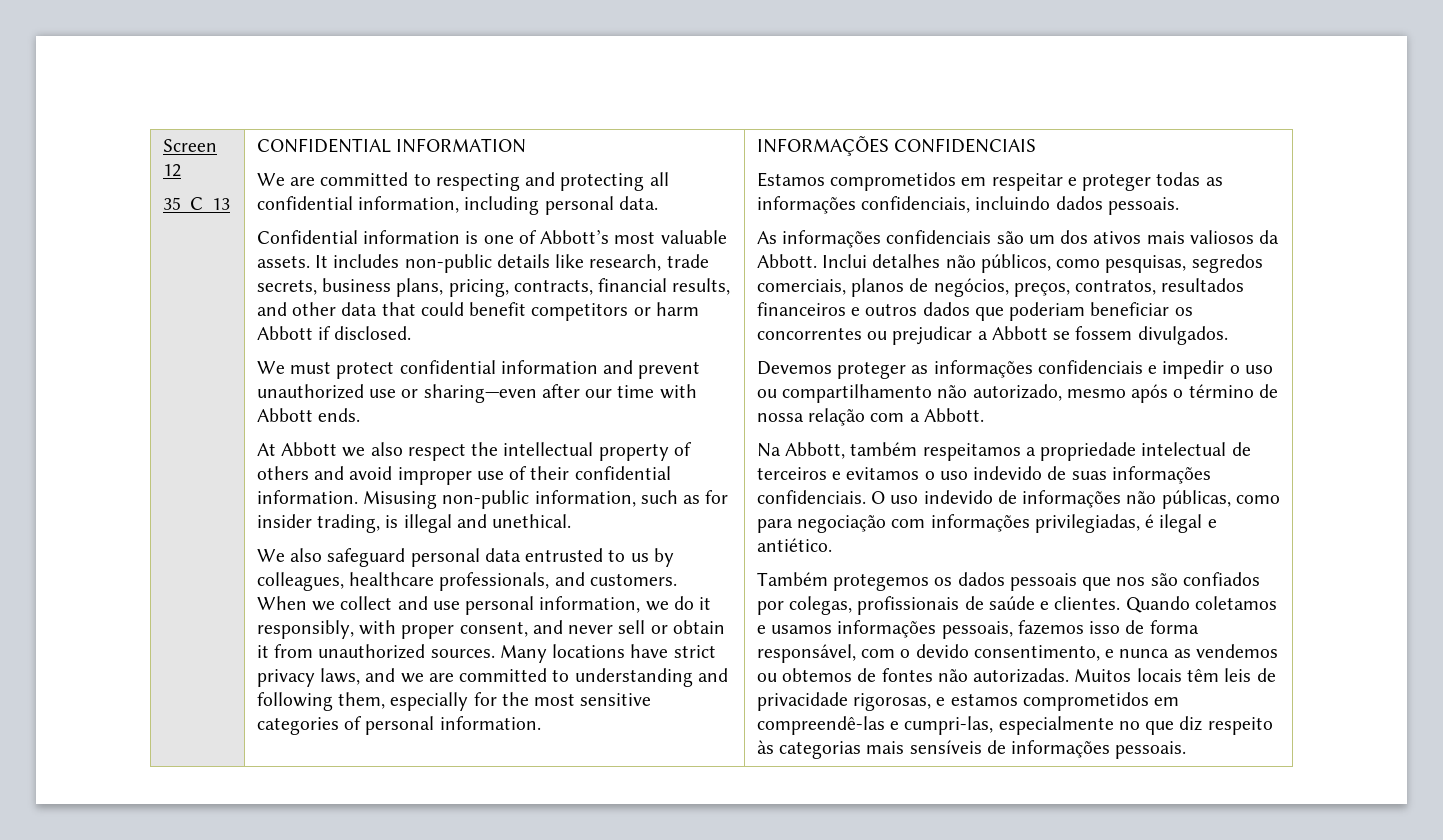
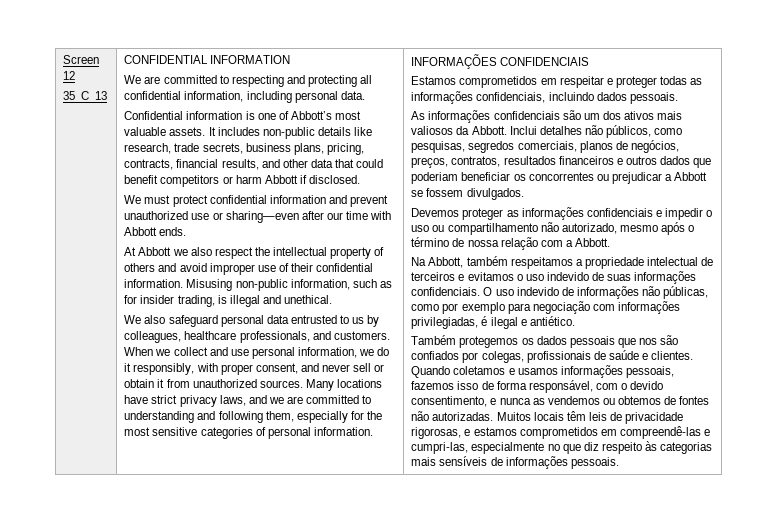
- O uso indevido de informações não públicas, como para negociação com informações privilegiadas, é ilegal e antiético.
+ O uso indevido de informações não públicas, como por exemplo para negociação com informações privilegiadas, é ilegal e antiético.

